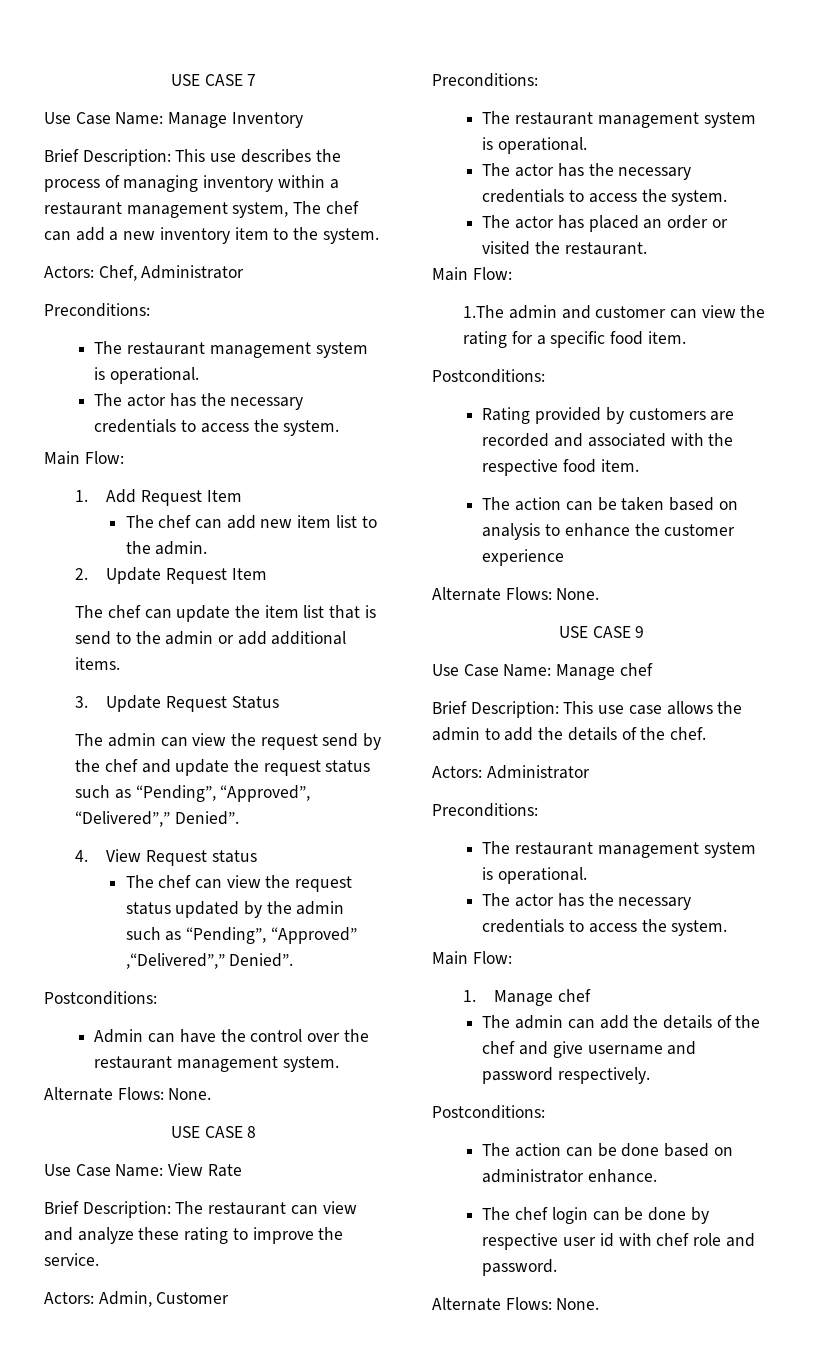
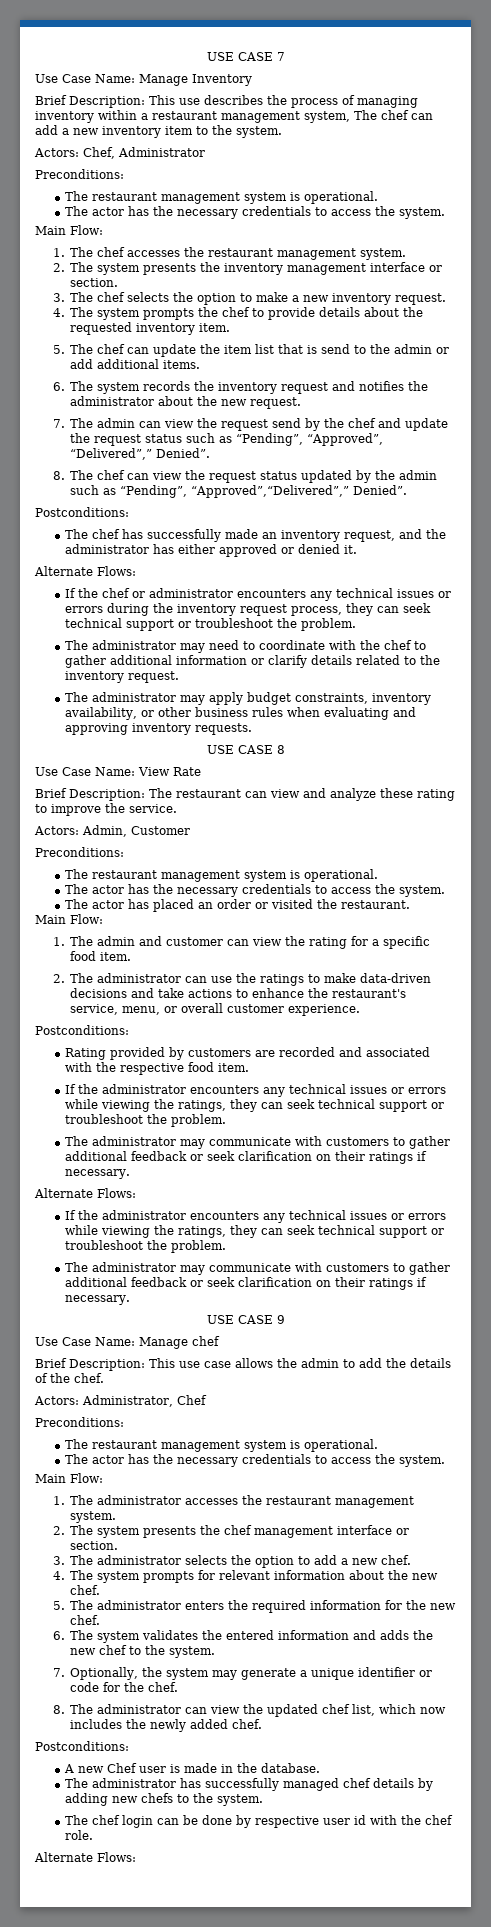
- 1. Add Request Item
- The chef can add new item list to the admin.
- 2. Update Request Item
- The chef can update the item list that is send to the admin or add additional items.
+ 1. The chef accesses the restaurant management system.
+ 2. The system presents the inventory management interface or section.
+ 3. The chef selects the option to make a new inventory request.
+ 4. The system prompts the chef to provide details about the requested inventory item.
+ 5. The chef can update the item list that is send to the admin or add additional items.
- 3. Update Request Status
- The admin can view the request send by the chef and update the request status such as “Pending”, “Approved”, “Delivered”,” Denied”.
+ 6. The system records the inventory request and notifies the administrator about the new request.
+ 7. The admin can view the request send by the chef and update the request status such as “Pending”, “Approved”, “Delivered”,” Denied”.
- 4. View Request status
- The chef can view the request status updated by the admin such as “Pending”, “Approved” ,“Delivered”,” Denied”.
+ 8. The chef can view the request status updated by the admin such as “Pending”, “Approved”,“Delivered”,” Denied”.
- Admin can have the control over the restaurant management system.
- Alternate Flows: None.
+ The chef has successfully made an inventory request, and the administrator has either approved or denied it.
+ Alternate Flows:
+ If the chef or administrator encounters any technical issues or errors during the inventory request process, they can seek technical support or troubleshoot the problem.
+ The administrator may need to coordinate with the chef to gather additional information or clarify details related to the inventory request.
+ The administrator may apply budget constraints, inventory availability, or other business rules when evaluating and approving inventory requests.
- 1.The admin and customer can view the rating for a specific food item.
+ 1. The admin and customer can view the rating for a specific food item.
+ 2. The administrator can use the ratings to make data-driven decisions and take actions to enhance the restaurant's service, menu, or overall customer experience.
  Rating provided by customers are recorded and associated with the respective food item.
- The action can be taken based on analysis to enhance the customer experience
- Alternate Flows: None.
+ If the administrator encounters any technical issues or errors while viewing the ratings, they can seek technical support or troubleshoot the problem.
+ The administrator may communicate with customers to gather additional feedback or seek clarification on their ratings if necessary.
+ Alternate Flows:
+ If the administrator encounters any technical issues or errors while viewing the ratings, they can seek technical support or troubleshoot the problem.
+ The administrator may communicate with customers to gather additional feedback or seek clarification on their ratings if necessary.
- Actors: Administrator
+ Actors: Administrator, Chef
- 1. Manage chef
- The admin can add the details of the chef and give username and password respectively.
+ 1. The administrator accesses the restaurant management system.
+ 2. The system presents the chef management interface or section.
+ 3. The administrator selects the option to add a new chef.
+ 4. The system prompts for relevant information about the new chef.
+ 5. The administrator enters the required information for the new chef.
+ 6. The system validates the entered information and adds the new chef to the system.
+ 7. Optionally, the system may generate a unique identifier or code for the chef.
+ 8. The administrator can view the updated chef list, which now includes the newly added chef.
  Postconditions:
- The action can be done based on administrator enhance.
+ A new Chef user is made in the database.
+ The administrator has successfully managed chef details by adding new chefs to the system.
- The chef login can be done by respective user id with chef role and password.
- Alternate Flows: None.
+ The chef login can be done by respective user id with the chef role.
+ Alternate Flows:

